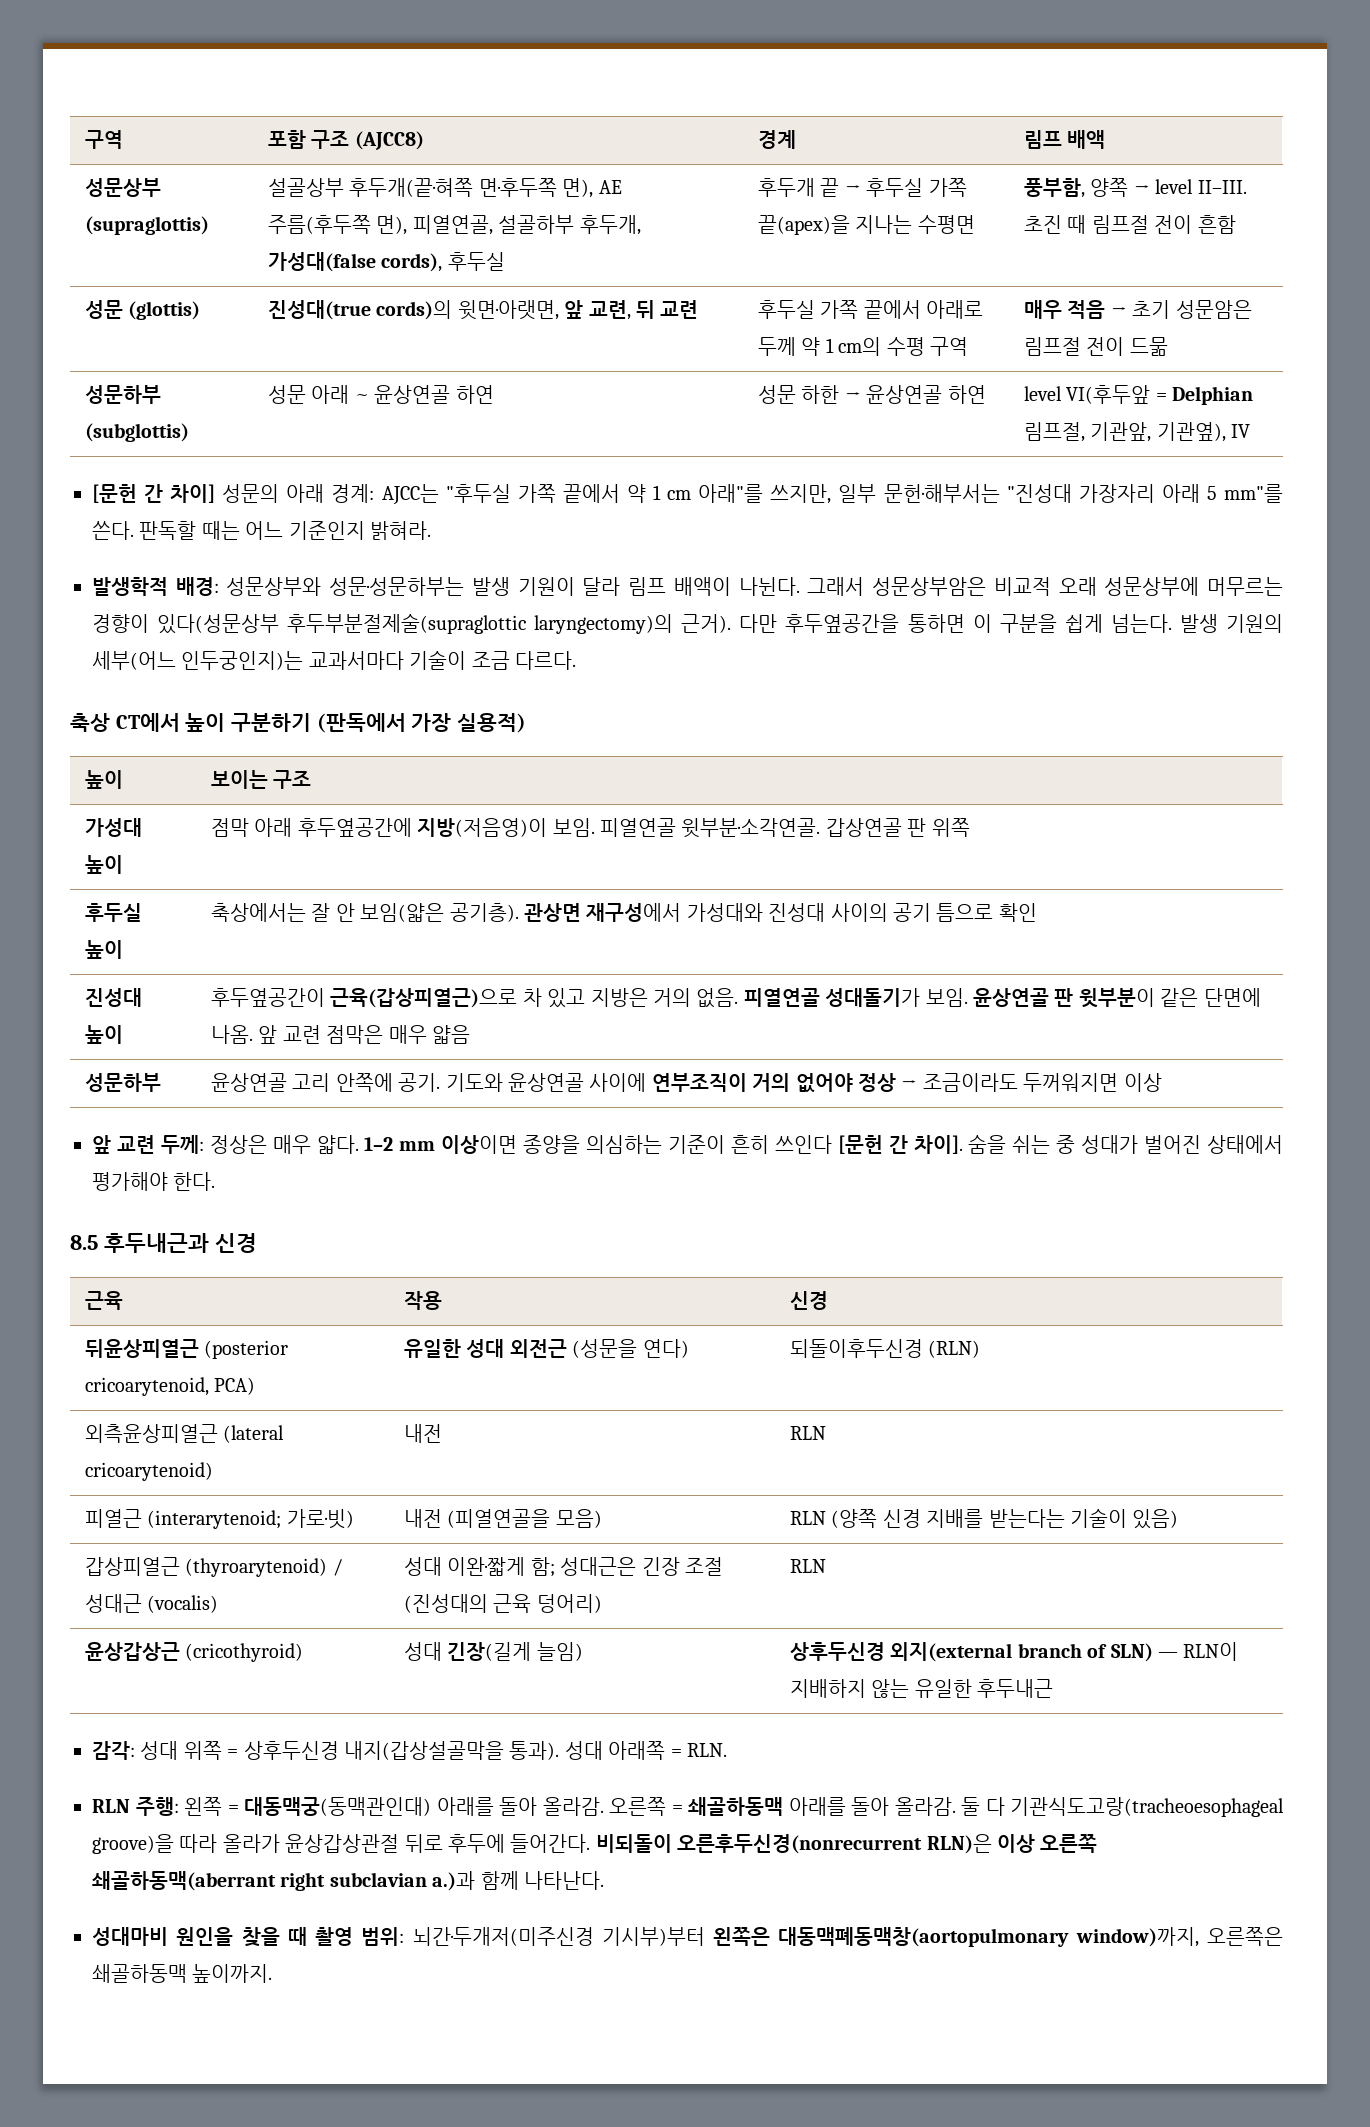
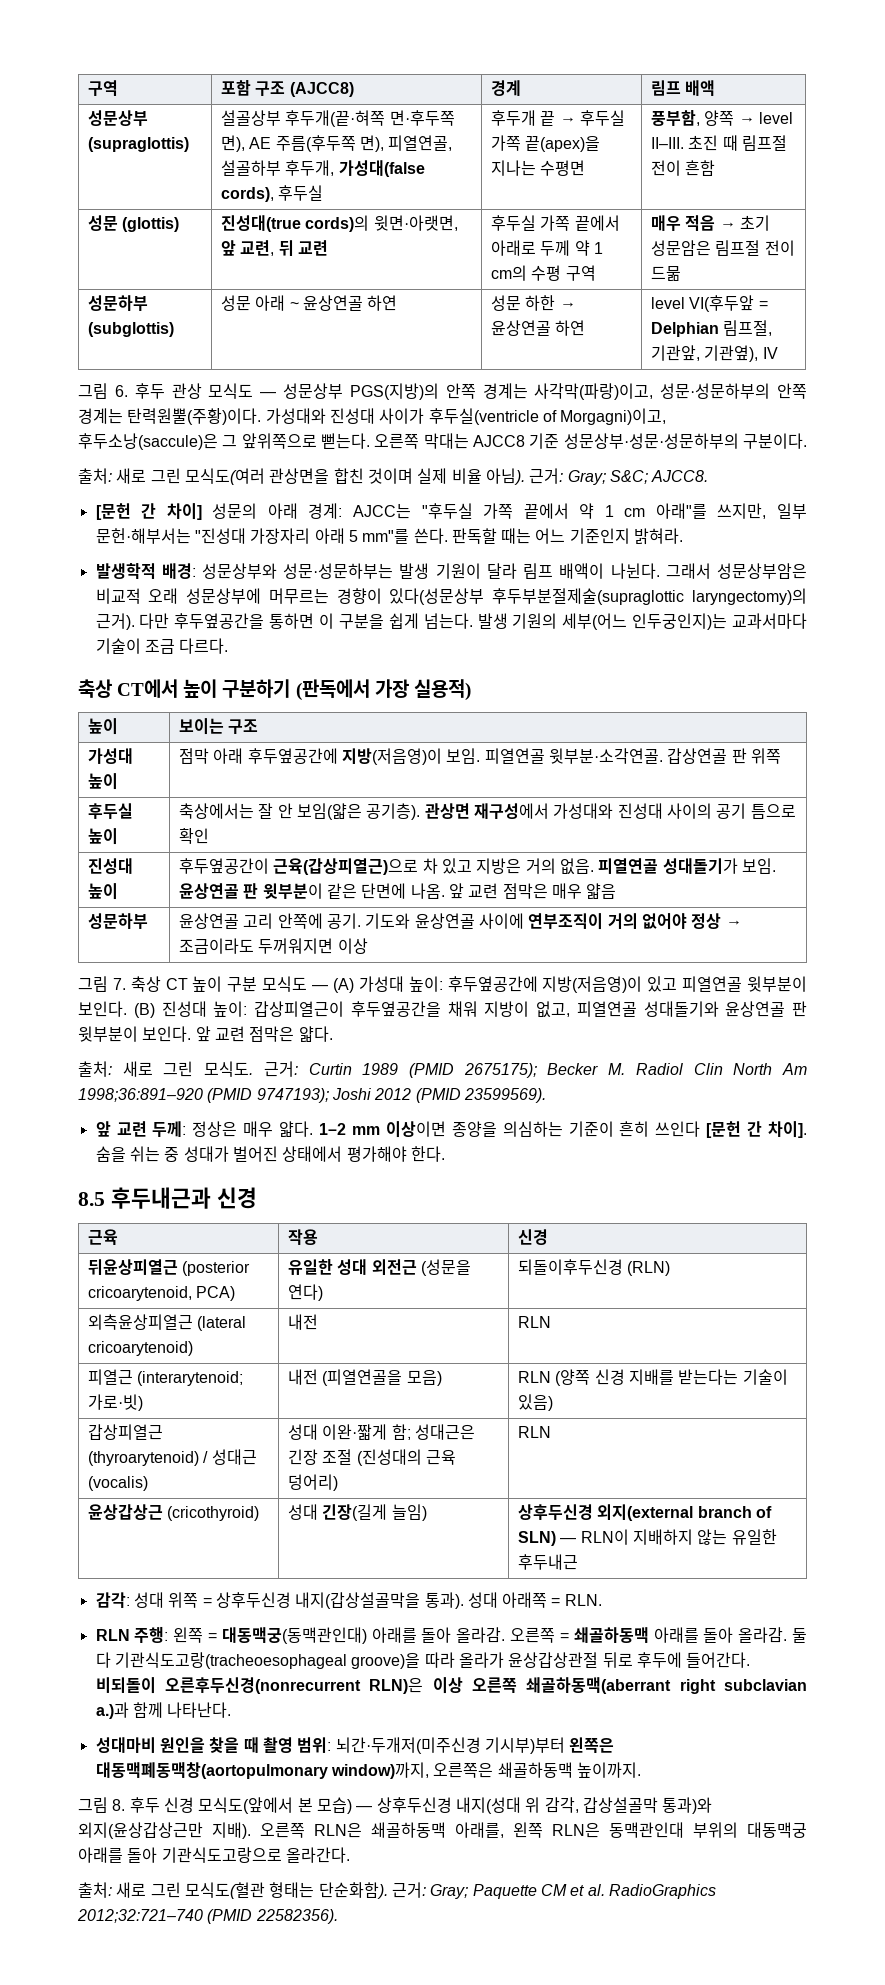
+ 그림 6. 후두 관상 모식도 — 성문상부 PGS(지방)의 안쪽 경계는 사각막(파랑)이고, 성문·성문하부의 안쪽 경계는 탄력원뿔(주황)이다. 가성대와 진성대 사이가 후두실(ventricle of Morgagni)이고, 후두소낭(saccule)은 그 앞위쪽으로 뻗는다. 오른쪽 막대는 AJCC8 기준 성문상부·성문·성문하부의 구분이다.
+ 출처: 새로 그린 모식도(여러 관상면을 합친 것이며 실제 비율 아님). 근거: Gray; S&C; AJCC8.
+ 그림 7. 축상 CT 높이 구분 모식도 — (A) 가성대 높이: 후두옆공간에 지방(저음영)이 있고 피열연골 윗부분이 보인다. (B) 진성대 높이: 갑상피열근이 후두옆공간을 채워 지방이 없고, 피열연골 성대돌기와 윤상연골 판 윗부분이 보인다. 앞 교련 점막은 얇다.
+ 출처: 새로 그린 모식도. 근거: Curtin 1989 (PMID 2675175); Becker M. Radiol Clin North Am 1998;36:891–920 (PMID 9747193); Joshi 2012 (PMID 23599569).
+ 그림 8. 후두 신경 모식도(앞에서 본 모습) — 상후두신경 내지(성대 위 감각, 갑상설골막 통과)와 외지(윤상갑상근만 지배). 오른쪽 RLN은 쇄골하동맥 아래를, 왼쪽 RLN은 동맥관인대 부위의 대동맥궁 아래를 돌아 기관식도고랑으로 올라간다.
+ 출처: 새로 그린 모식도(혈관 형태는 단순화함). 근거: Gray; Paquette CM et al. RadioGraphics 2012;32:721–740 (PMID 22582356).

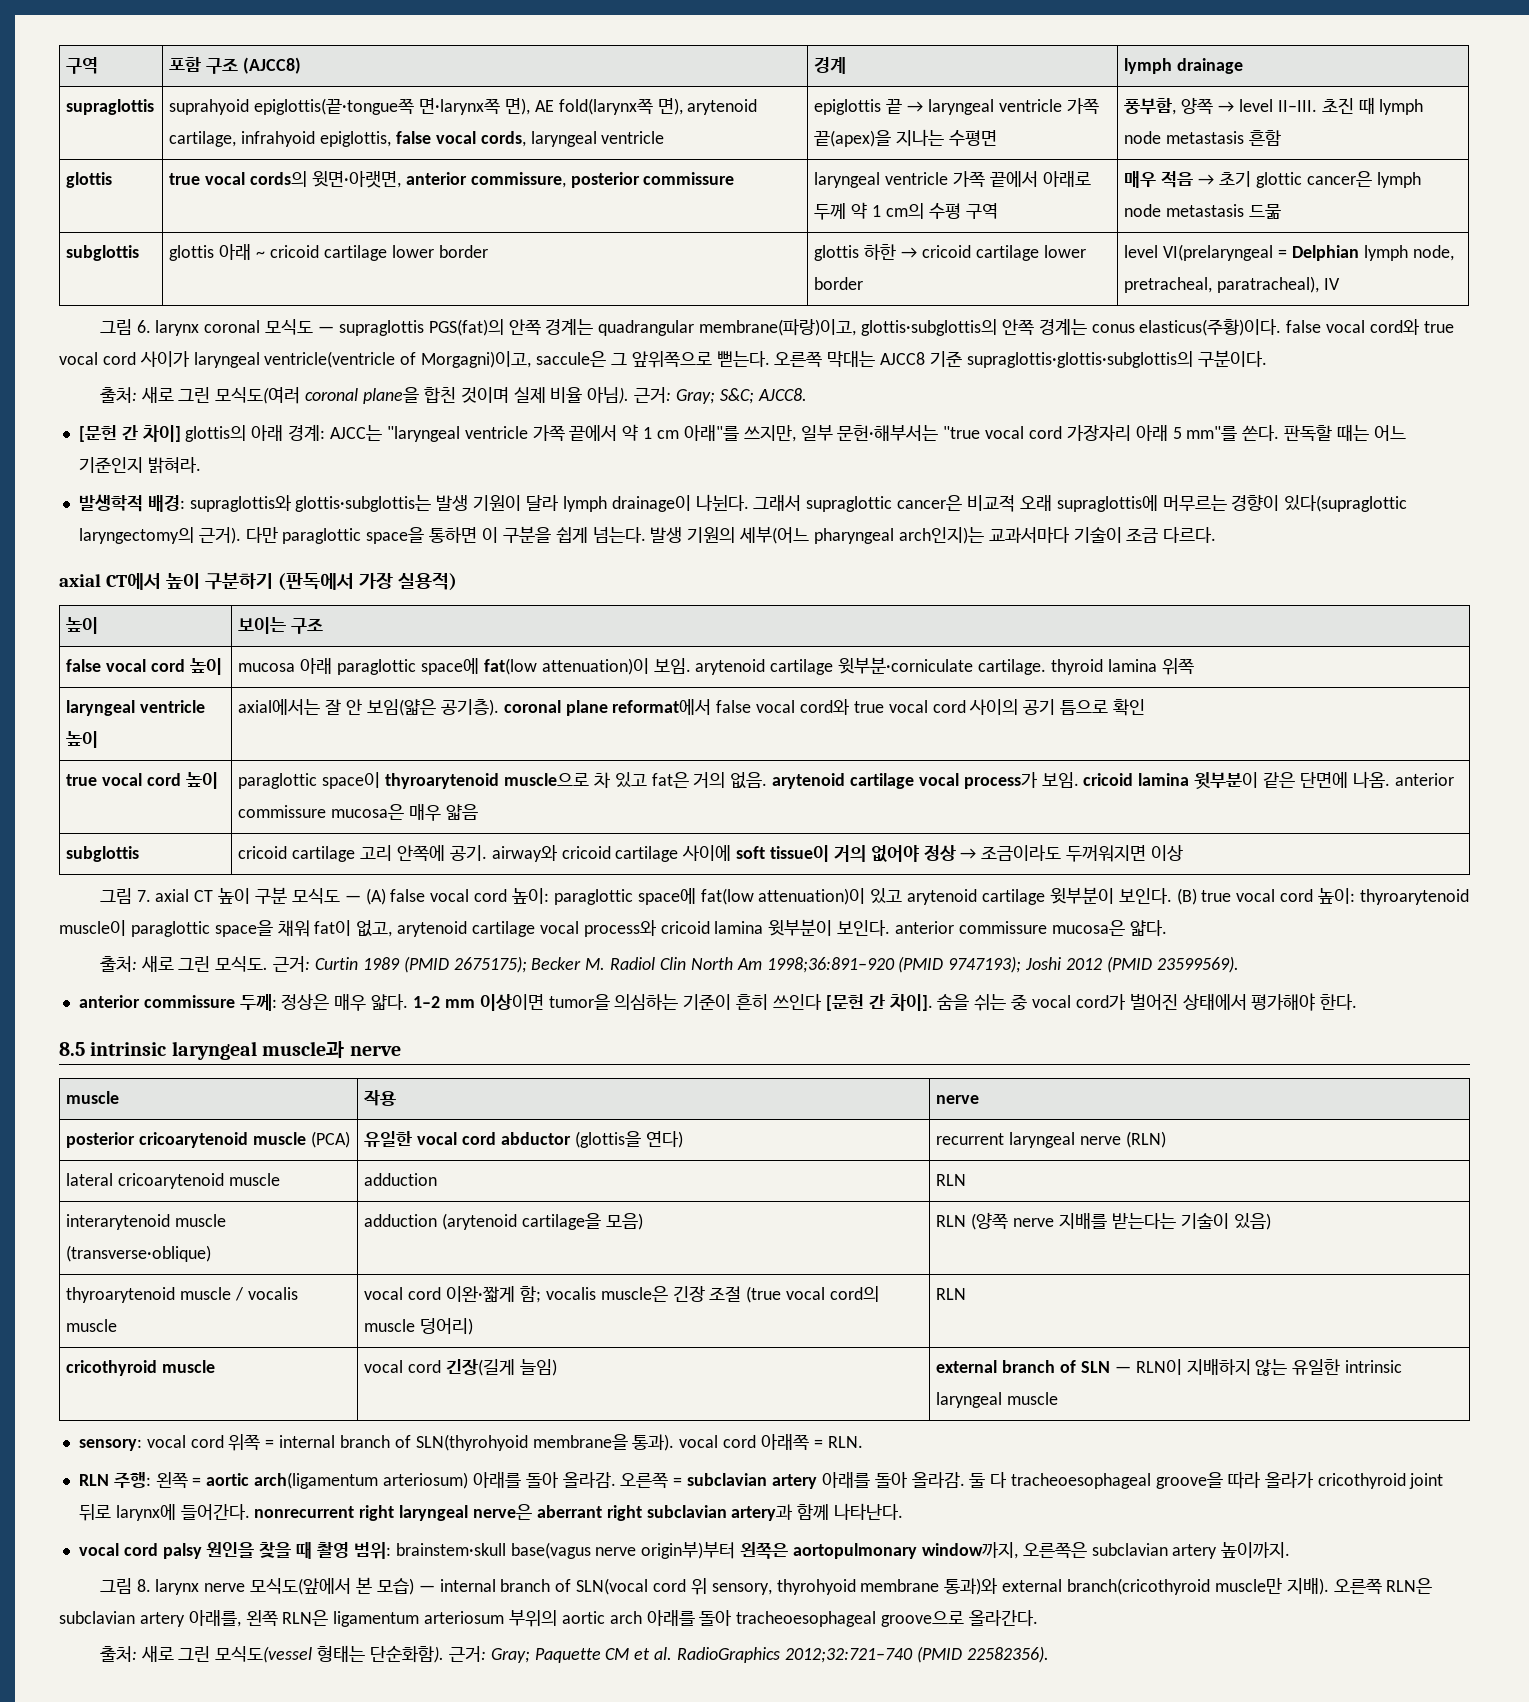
- 구역 | 포함 구조 (AJCC8) | 경계 | 림프 배액
- 성문상부 (supraglottis) | 설골상부 후두개(끝·혀쪽 면·후두쪽 면), AE 주름(후두쪽 면), 피열연골, 설골하부 후두개, 가성대(false cords), 후두실 | 후두개 끝 → 후두실 가쪽 끝(apex)을 지나는 수평면 | 풍부함, 양쪽 → level II–III. 초진 때 림프절 전이 흔함
- 성문 (glottis) | 진성대(true cords)의 윗면·아랫면, 앞 교련, 뒤 교련 | 후두실 가쪽 끝에서 아래로 두께 약 1 cm의 수평 구역 | 매우 적음 → 초기 성문암은 림프절 전이 드묾
- 성문하부 (subglottis) | 성문 아래 ~ 윤상연골 하연 | 성문 하한 → 윤상연골 하연 | level VI(후두앞 = Delphian 림프절, 기관앞, 기관옆), IV
+ 구역 | 포함 구조 (AJCC8) | 경계 | lymph drainage
+ supraglottis | suprahyoid epiglottis(끝·tongue쪽 면·larynx쪽 면), AE fold(larynx쪽 면), arytenoid cartilage, infrahyoid epiglottis, false vocal cords, laryngeal ventricle | epiglottis 끝 → laryngeal ventricle 가쪽 끝(apex)을 지나는 수평면 | 풍부함, 양쪽 → level II–III. 초진 때 lymph node metastasis 흔함
+ glottis | true vocal cords의 윗면·아랫면, anterior commissure, posterior commissure | laryngeal ventricle 가쪽 끝에서 아래로 두께 약 1 cm의 수평 구역 | 매우 적음 → 초기 glottic cancer은 lymph node metastasis 드묾
+ subglottis | glottis 아래 ~ cricoid cartilage lower border | glottis 하한 → cricoid cartilage lower border | level VI(prelaryngeal = Delphian lymph node, pretracheal, paratracheal), IV
- 그림 6. 후두 관상 모식도 — 성문상부 PGS(지방)의 안쪽 경계는 사각막(파랑)이고, 성문·성문하부의 안쪽 경계는 탄력원뿔(주황)이다. 가성대와 진성대 사이가 후두실(ventricle of Morgagni)이고, 후두소낭(saccule)은 그 앞위쪽으로 뻗는다.
+ 그림 6. larynx coronal 모식도 — supraglottis PGS(fat)의 안쪽 경계는 quadrangular membrane(파랑)이고, glottis·subglottis의 안쪽 경계는 conus elasticus(주황)이다. false vocal cord와 true vocal cord 사이가 laryngeal ventricle(ventricle of Morgagni)이고, saccule은 그 앞위쪽으로 뻗는다.
- 오른쪽 막대는 AJCC8 기준 성문상부·성문·성문하부의 구분이다.
+ 오른쪽 막대는 AJCC8 기준 supraglottis·glottis·subglottis의 구분이다.
- 출처: 새로 그린 모식도(여러 관상면을 합친 것이며 실제 비율 아님).
+ 출처: 새로 그린 모식도(여러 coronal plane을 합친 것이며 실제 비율 아님).
- [문헌 간 차이] 성문의 아래 경계: AJCC는 "후두실 가쪽 끝에서 약 1 cm 아래"를 쓰지만, 일부 문헌·해부서는 "진성대 가장자리 아래 5 mm"를 쓴다.
+ [문헌 간 차이] glottis의 아래 경계: AJCC는 "laryngeal ventricle 가쪽 끝에서 약 1 cm 아래"를 쓰지만, 일부 문헌·해부서는 "true vocal cord 가장자리 아래 5 mm"를 쓴다.
- 발생학적 배경: 성문상부와 성문·성문하부는 발생 기원이 달라 림프 배액이 나뉜다. 그래서 성문상부암은 비교적 오래 성문상부에 머무르는 경향이 있다(성문상부 후두부분절제술(supraglottic laryngectomy)의 근거). 다만 후두옆공간을 통하면 이 구분을 쉽게 넘는다.
+ 발생학적 배경: supraglottis와 glottis·subglottis는 발생 기원이 달라 lymph drainage이 나뉜다. 그래서 supraglottic cancer은 비교적 오래 supraglottis에 머무르는 경향이 있다(supraglottic laryngectomy의 근거). 다만 paraglottic space을 통하면 이 구분을 쉽게 넘는다.
- 발생 기원의 세부(어느 인두궁인지)는 교과서마다 기술이 조금 다르다.
+ 발생 기원의 세부(어느 pharyngeal arch인지)는 교과서마다 기술이 조금 다르다.
- 축상 CT에서 높이 구분하기 (판독에서 가장 실용적)
+ axial CT에서 높이 구분하기 (판독에서 가장 실용적)
- 가성대 높이 | 점막 아래 후두옆공간에 지방(저음영)이 보임. 피열연골 윗부분·소각연골. 갑상연골 판 위쪽
+ false vocal cord 높이 | mucosa 아래 paraglottic space에 fat(low attenuation)이 보임. arytenoid cartilage 윗부분·corniculate cartilage. thyroid lamina 위쪽
- 후두실 높이 | 축상에서는 잘 안 보임(얇은 공기층). 관상면 재구성에서 가성대와 진성대 사이의 공기 틈으로 확인
- 진성대 높이 | 후두옆공간이 근육(갑상피열근)으로 차 있고 지방은 거의 없음. 피열연골 성대돌기가 보임. 윤상연골 판 윗부분이 같은 단면에 나옴. 앞 교련 점막은 매우 얇음
+ laryngeal ventricle 높이 | axial에서는 잘 안 보임(얇은 공기층). coronal plane reformat에서 false vocal cord와 true vocal cord 사이의 공기 틈으로 확인
+ true vocal cord 높이 | paraglottic space이 thyroarytenoid muscle으로 차 있고 fat은 거의 없음. arytenoid cartilage vocal process가 보임. cricoid lamina 윗부분이 같은 단면에 나옴. anterior commissure mucosa은 매우 얇음
- 성문하부 | 윤상연골 고리 안쪽에 공기. 기도와 윤상연골 사이에 연부조직이 거의 없어야 정상 → 조금이라도 두꺼워지면 이상
+ subglottis | cricoid cartilage 고리 안쪽에 공기. airway와 cricoid cartilage 사이에 soft tissue이 거의 없어야 정상 → 조금이라도 두꺼워지면 이상
- 그림 7. 축상 CT 높이 구분 모식도 — (A) 가성대 높이: 후두옆공간에 지방(저음영)이 있고 피열연골 윗부분이 보인다. (B) 진성대 높이: 갑상피열근이 후두옆공간을 채워 지방이 없고, 피열연골 성대돌기와 윤상연골 판 윗부분이 보인다. 앞 교련 점막은 얇다.
+ 그림 7. axial CT 높이 구분 모식도 — (A) false vocal cord 높이: paraglottic space에 fat(low attenuation)이 있고 arytenoid cartilage 윗부분이 보인다. (B) true vocal cord 높이: thyroarytenoid muscle이 paraglottic space을 채워 fat이 없고, arytenoid cartilage vocal process와 cricoid lamina 윗부분이 보인다. anterior commissure mucosa은 얇다.
- 앞 교련 두께: 정상은 매우 얇다.
+ anterior commissure 두께: 정상은 매우 얇다.
- 1–2 mm 이상이면 종양을 의심하는 기준이 흔히 쓰인다 [문헌 간 차이].
+ 1–2 mm 이상이면 tumor을 의심하는 기준이 흔히 쓰인다 [문헌 간 차이].
- 숨을 쉬는 중 성대가 벌어진 상태에서 평가해야 한다.
+ 숨을 쉬는 중 vocal cord가 벌어진 상태에서 평가해야 한다.
- 8.5 후두내근과 신경
- 근육 | 작용 | 신경
- 뒤윤상피열근 (posterior cricoarytenoid, PCA) | 유일한 성대 외전근 (성문을 연다) | 되돌이후두신경 (RLN)
- 외측윤상피열근 (lateral cricoarytenoid) | 내전 | RLN
- 피열근 (interarytenoid; 가로·빗) | 내전 (피열연골을 모음) | RLN (양쪽 신경 지배를 받는다는 기술이 있음)
+ 8.5 intrinsic laryngeal muscle과 nerve
+ muscle | 작용 | nerve
+ posterior cricoarytenoid muscle (PCA) | 유일한 vocal cord abductor (glottis을 연다) | recurrent laryngeal nerve (RLN)
+ lateral cricoarytenoid muscle | adduction | RLN
+ interarytenoid muscle (transverse·oblique) | adduction (arytenoid cartilage을 모음) | RLN (양쪽 nerve 지배를 받는다는 기술이 있음)
- 갑상피열근 (thyroarytenoid) / 성대근 (vocalis) | 성대 이완·짧게 함; 성대근은 긴장 조절 (진성대의 근육 덩어리) | RLN
- 윤상갑상근 (cricothyroid) | 성대 긴장(길게 늘임) | 상후두신경 외지(external branch of SLN) — RLN이 지배하지 않는 유일한 후두내근
- 감각: 성대 위쪽 = 상후두신경 내지(갑상설골막을 통과). 성대 아래쪽 = RLN.
+ thyroarytenoid muscle / vocalis muscle | vocal cord 이완·짧게 함; vocalis muscle은 긴장 조절 (true vocal cord의 muscle 덩어리) | RLN
+ cricothyroid muscle | vocal cord 긴장(길게 늘임) | external branch of SLN — RLN이 지배하지 않는 유일한 intrinsic laryngeal muscle
+ sensory: vocal cord 위쪽 = internal branch of SLN(thyrohyoid membrane을 통과). vocal cord 아래쪽 = RLN.
- RLN 주행: 왼쪽 = 대동맥궁(동맥관인대) 아래를 돌아 올라감.
+ RLN 주행: 왼쪽 = aortic arch(ligamentum arteriosum) 아래를 돌아 올라감.
- 오른쪽 = 쇄골하동맥 아래를 돌아 올라감.
+ 오른쪽 = subclavian artery 아래를 돌아 올라감.
- 둘 다 기관식도고랑(tracheoesophageal groove)을 따라 올라가 윤상갑상관절 뒤로 후두에 들어간다. 비되돌이 오른후두신경(nonrecurrent RLN)은 이상 오른쪽 쇄골하동맥(aberrant right subclavian a.)과 함께 나타난다.
+ 둘 다 tracheoesophageal groove을 따라 올라가 cricothyroid joint 뒤로 larynx에 들어간다. nonrecurrent right laryngeal nerve은 aberrant right subclavian artery과 함께 나타난다.
- 성대마비 원인을 찾을 때 촬영 범위: 뇌간·두개저(미주신경 기시부)부터 왼쪽은 대동맥폐동맥창(aortopulmonary window)까지, 오른쪽은 쇄골하동맥 높이까지.
+ vocal cord palsy 원인을 찾을 때 촬영 범위: brainstem·skull base(vagus nerve origin부)부터 왼쪽은 aortopulmonary window까지, 오른쪽은 subclavian artery 높이까지.
- 그림 8. 후두 신경 모식도(앞에서 본 모습) — 상후두신경 내지(성대 위 감각, 갑상설골막 통과)와 외지(윤상갑상근만 지배).
+ 그림 8. larynx nerve 모식도(앞에서 본 모습) — internal branch of SLN(vocal cord 위 sensory, thyrohyoid membrane 통과)와 external branch(cricothyroid muscle만 지배).
- 오른쪽 RLN은 쇄골하동맥 아래를, 왼쪽 RLN은 동맥관인대 부위의 대동맥궁 아래를 돌아 기관식도고랑으로 올라간다.
+ 오른쪽 RLN은 subclavian artery 아래를, 왼쪽 RLN은 ligamentum arteriosum 부위의 aortic arch 아래를 돌아 tracheoesophageal groove으로 올라간다.
- 출처: 새로 그린 모식도(혈관 형태는 단순화함).
+ 출처: 새로 그린 모식도(vessel 형태는 단순화함).

